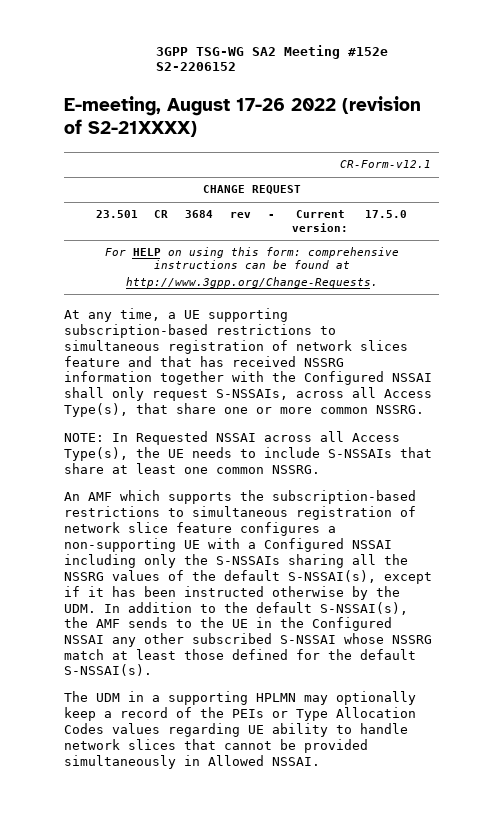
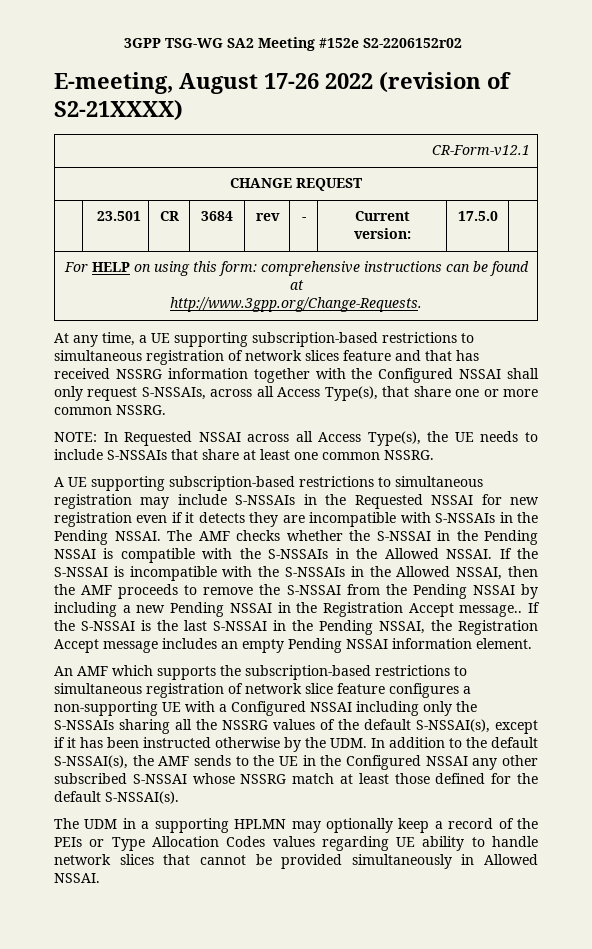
- 3GPP TSG-WG SA2 Meeting #152e S2-2206152
+ 3GPP TSG-WG SA2 Meeting #152e S2-2206152r02
+ A UE supporting subscription-based restrictions to simultaneous registration may include S-NSSAIs in the Requested NSSAI for new registration even if it detects they are incompatible with S-NSSAIs in the Pending NSSAI. The AMF checks whether the S-NSSAI in the Pending NSSAI is compatible with the S-NSSAIs in the Allowed NSSAI. If the S-NSSAI is incompatible with the S-NSSAIs in the Allowed NSSAI, then the AMF proceeds to remove the S-NSSAI from the Pending NSSAI by including a new Pending NSSAI in the Registration Accept message.. If the S-NSSAI is the last S-NSSAI in the Pending NSSAI, the Registration Accept message includes an empty Pending NSSAI information element.

